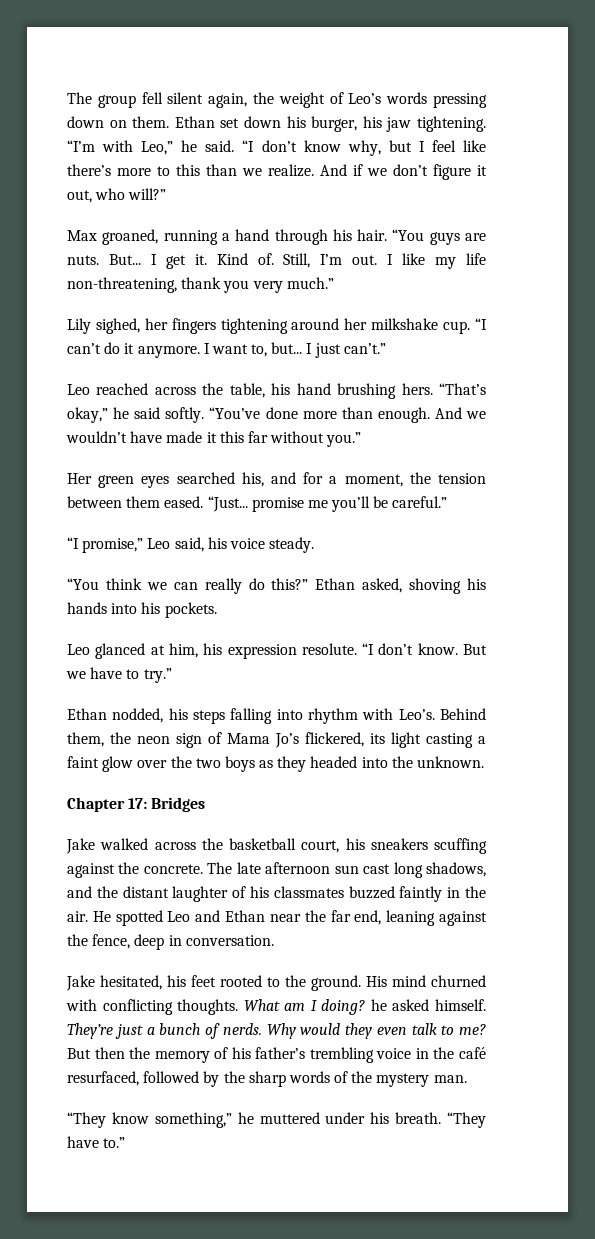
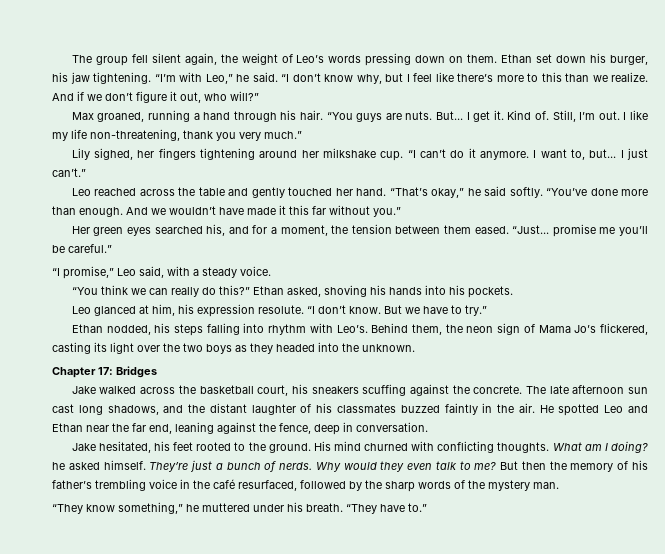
- Leo reached across the table, his hand brushing hers.
+ Leo reached across the table and gently touched her hand.
- “I promise,” Leo said, his voice steady.
+ “I promise,” Leo said, with a steady voice.
- Behind them, the neon sign of Mama Jo’s flickered, its light casting a faint glow over the two boys as they headed into the unknown.
+ Behind them, the neon sign of Mama Jo’s flickered, casting its light over the two boys as they headed into the unknown.

